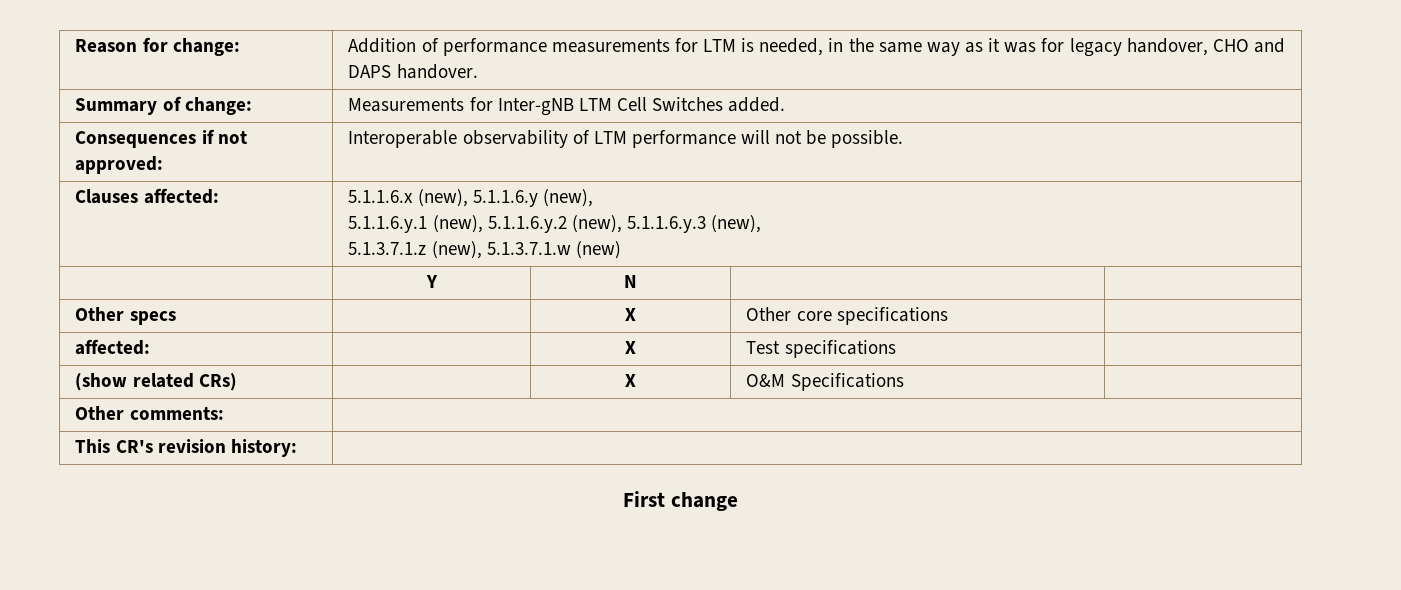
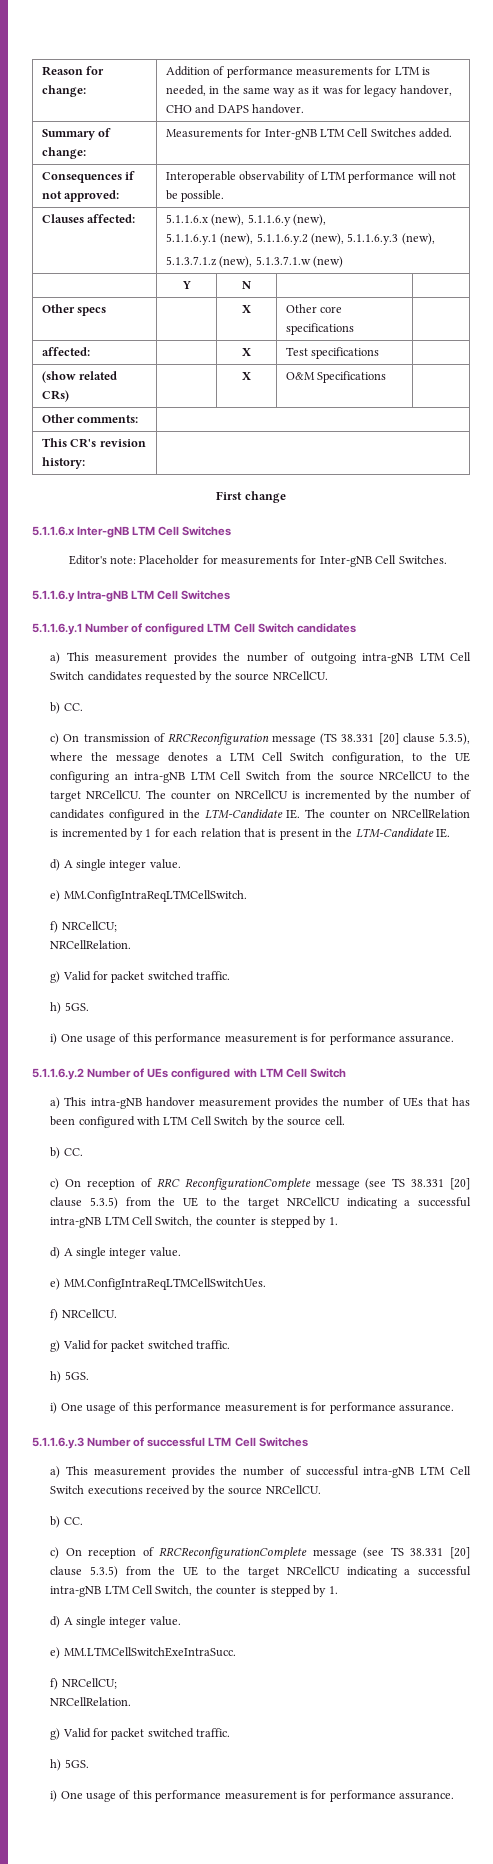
+ 5.1.1.6.x Inter-gNB LTM Cell Switches
+ Editor's note: Placeholder for measurements for Inter-gNB Cell Switches.
+ 5.1.1.6.y Intra-gNB LTM Cell Switches
+ 5.1.1.6.y.1 Number of configured LTM Cell Switch candidates
+ a) This measurement provides the number of outgoing intra-gNB LTM Cell Switch candidates requested by the source NRCellCU.
+ b) CC.
+ c) On transmission of RRCReconfiguration message (TS 38.331 [20] clause 5.3.5), where the message denotes a LTM Cell Switch configuration, to the UE configuring an intra-gNB LTM Cell Switch from the source NRCellCU to the target NRCellCU. The counter on NRCellCU is incremented by the number of candidates configured in the LTM-Candidate IE. The counter on NRCellRelation is incremented by 1 for each relation that is present in the LTM-Candidate IE.
+ d) A single integer value.
+ e) MM.ConfigIntraReqLTMCellSwitch.
+ f) NRCellCU;
+ NRCellRelation.
+ g) Valid for packet switched traffic.
+ h) 5GS.
+ i) One usage of this performance measurement is for performance assurance.
+ 5.1.1.6.y.2 Number of UEs configured with LTM Cell Switch
+ a) This intra-gNB handover measurement provides the number of UEs that has been configured with LTM Cell Switch by the source cell.
+ b) CC.
+ c) On reception of RRC ReconfigurationComplete message (see TS 38.331 [20] clause 5.3.5) from the UE to the target NRCellCU indicating a successful intra-gNB LTM Cell Switch, the counter is stepped by 1.
+ d) A single integer value.
+ e) MM.ConfigIntraReqLTMCellSwitchUes.
+ f) NRCellCU.
+ g) Valid for packet switched traffic.
+ h) 5GS.
+ i) One usage of this performance measurement is for performance assurance.
+ 5.1.1.6.y.3 Number of successful LTM Cell Switches
+ a) This measurement provides the number of successful intra-gNB LTM Cell Switch executions received by the source NRCellCU.
+ b) CC.
+ c) On reception of RRCReconfigurationComplete message (see TS 38.331 [20] clause 5.3.5) from the UE to the target NRCellCU indicating a successful intra-gNB LTM Cell Switch, the counter is stepped by 1.
+ d) A single integer value.
+ e) MM.LTMCellSwitchExeIntraSucc.
+ f) NRCellCU;
+ NRCellRelation.
+ g) Valid for packet switched traffic.
+ h) 5GS.
+ i) One usage of this performance measurement is for performance assurance.

